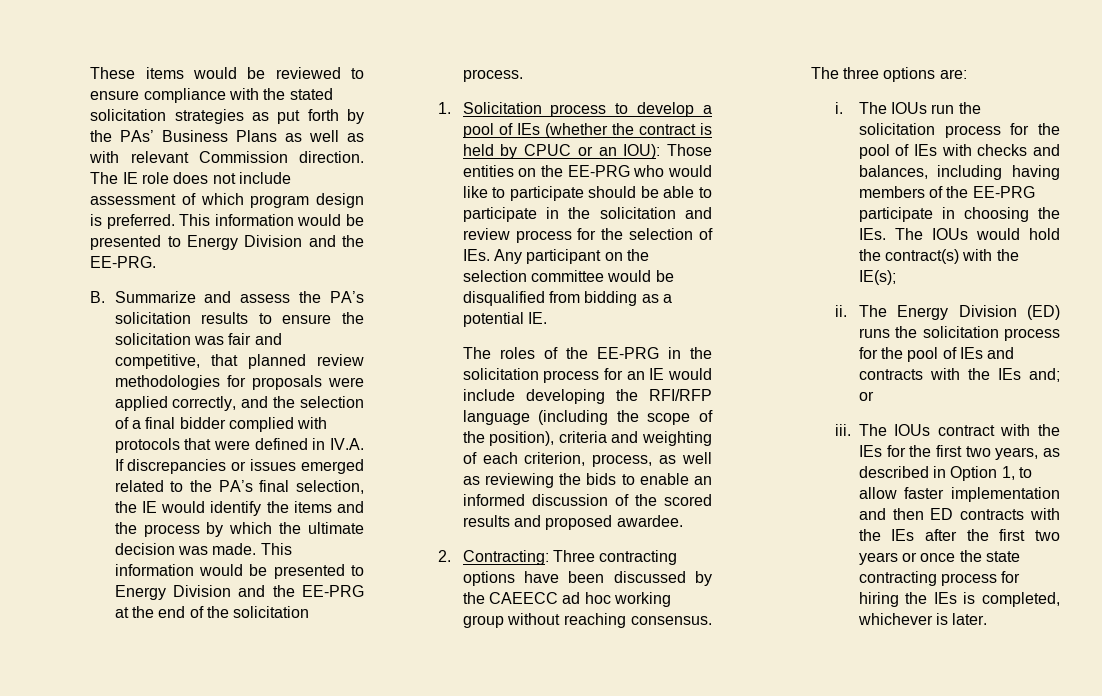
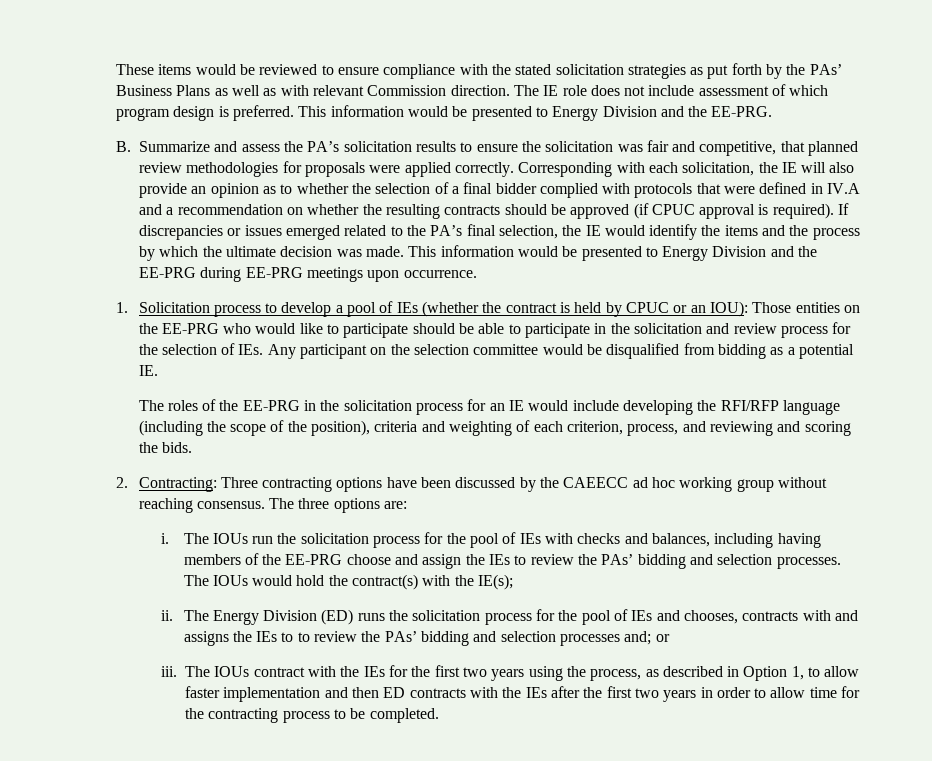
- B. Summarize and assess the PA’s solicitation results to ensure the solicitation was fair and competitive, that planned review methodologies for proposals were applied correctly, and the selection of a final bidder complied with protocols that were defined in IV.A. If discrepancies or issues emerged related to the PA’s final selection, the IE would identify the items and the process by which the ultimate decision was made.
+ B. Summarize and assess the PA’s solicitation results to ensure the solicitation was fair and competitive, that planned review methodologies for proposals were applied correctly. Corresponding with each solicitation, the IE will also provide an opinion as to whether the selection of a final bidder complied with protocols that were defined in IV.A and a recommendation on whether the resulting contracts should be approved (if CPUC approval is required). If discrepancies or issues emerged related to the PA’s final selection, the IE would identify the items and the process by which the ultimate decision was made.
- This information would be presented to Energy Division and the EE-PRG at the end of the solicitation process.
+ This information would be presented to Energy Division and the EE-PRG during EE-PRG meetings upon occurrence.
- The roles of the EE-PRG in the solicitation process for an IE would include developing the RFI/RFP language (including the scope of the position), criteria and weighting of each criterion, process, as well as reviewing the bids to enable an informed discussion of the scored results and proposed awardee.
+ The roles of the EE-PRG in the solicitation process for an IE would include developing the RFI/RFP language (including the scope of the position), criteria and weighting of each criterion, process, and reviewing and scoring the bids.
- The IOUs run the solicitation process for the pool of IEs with checks and balances, including having members of the EE-PRG participate in choosing the IEs. The IOUs would hold the contract(s) with the IE(s);
+ The IOUs run the solicitation process for the pool of IEs with checks and balances, including having members of the EE-PRG choose and assign the IEs to review the PAs’ bidding and selection processes. The IOUs would hold the contract(s) with the IE(s);
- The Energy Division (ED) runs the solicitation process for the pool of IEs and contracts with the IEs and; or
+ The Energy Division (ED) runs the solicitation process for the pool of IEs and chooses, contracts with and assigns the IEs to to review the PAs’ bidding and selection processes and; or
- The IOUs contract with the IEs for the first two years, as described in Option 1, to allow faster implementation and then ED contracts with the IEs after the first two years or once the state contracting process for hiring the IEs is completed, whichever is later.
+ The IOUs contract with the IEs for the first two years using the process, as described in Option 1, to allow faster implementation and then ED contracts with the IEs after the first two years in order to allow time for the contracting process to be completed.

